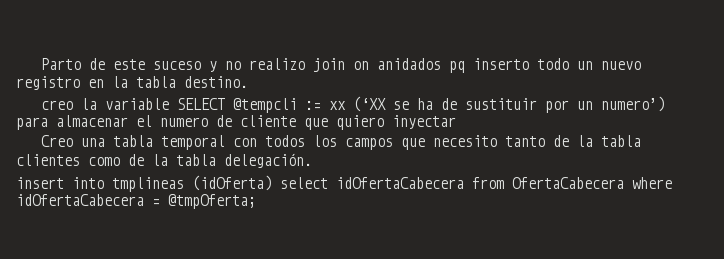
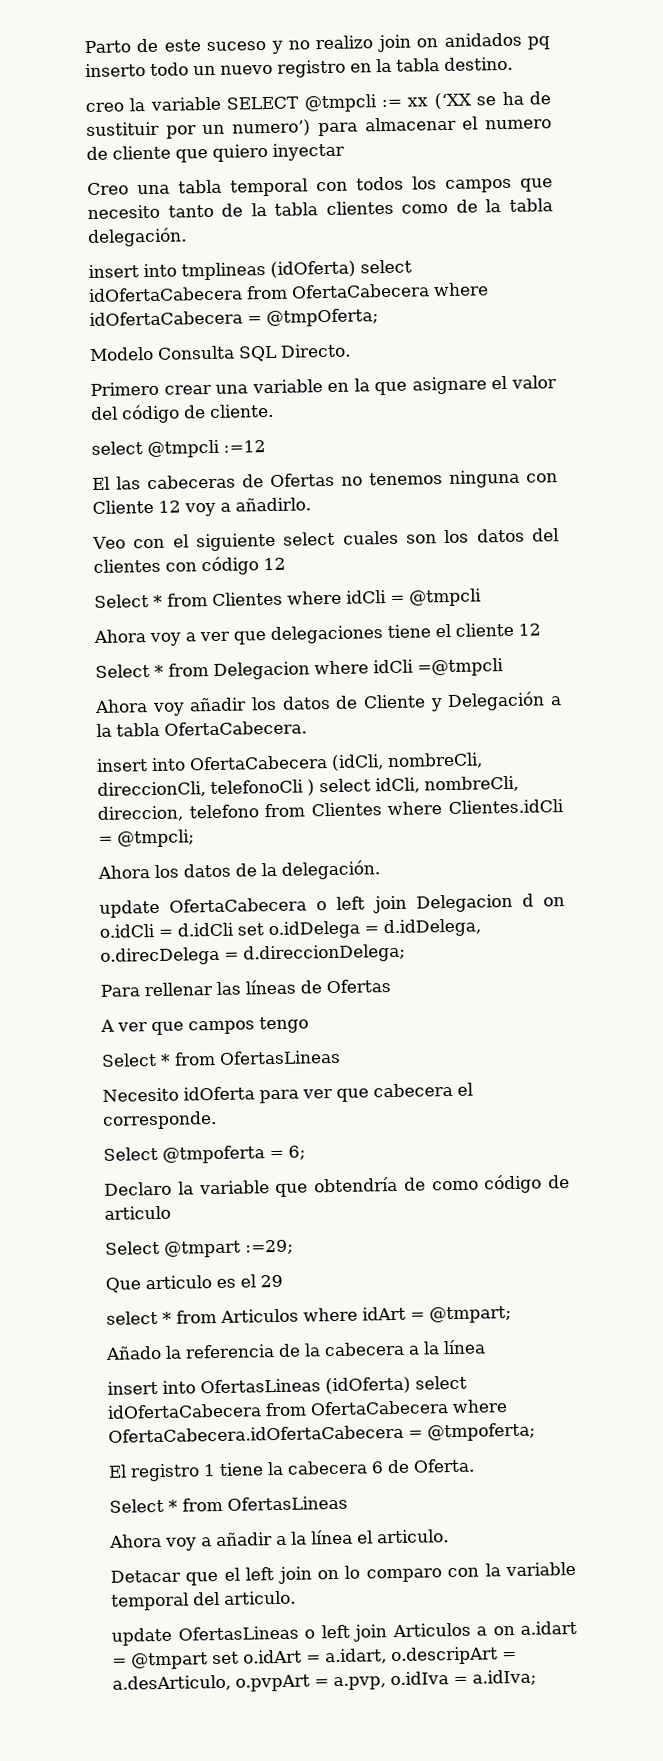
- creo la variable SELECT @tempcli := xx (‘XX se ha de sustituir por un numero’) para almacenar el numero de cliente que quiero inyectar
+ creo la variable SELECT @tmpcli := xx (‘XX se ha de sustituir por un numero’) para almacenar el numero de cliente que quiero inyectar
+ Modelo Consulta SQL Directo.
+ Primero crear una variable en la que asignare el valor del código de cliente.
+ select @tmpcli :=12
+ El las cabeceras de Ofertas no tenemos ninguna con Cliente 12 voy a añadirlo.
+ Veo con el siguiente select cuales son los datos del clientes con código 12
+ Select * from Clientes where idCli = @tmpcli
+ Ahora voy a ver que delegaciones tiene el cliente 12
+ Select * from Delegacion where idCli =@tmpcli
+ Ahora voy añadir los datos de Cliente y Delegación a la tabla OfertaCabecera.
+ insert into OfertaCabecera (idCli, nombreCli, direccionCli, telefonoCli ) select idCli, nombreCli, direccion, telefono from Clientes where Clientes.idCli = @tmpcli;
+ Ahora los datos de la delegación.
+ update OfertaCabecera o left join Delegacion d on o.idCli = d.idCli set o.idDelega = d.idDelega, o.direcDelega = d.direccionDelega;
+ Para rellenar las líneas de Ofertas
+ A ver que campos tengo
+ Select * from OfertasLineas
+ Necesito idOferta para ver que cabecera el corresponde.
+ Select @tmpoferta = 6;
+ Declaro la variable que obtendría de como código de articulo
+ Select @tmpart :=29;
+ Que articulo es el 29
+ select * from Articulos where idArt = @tmpart;
+ Añado la referencia de la cabecera a la línea
+ insert into OfertasLineas (idOferta) select idOfertaCabecera from OfertaCabecera where OfertaCabecera.idOfertaCabecera = @tmpoferta;
+ El registro 1 tiene la cabecera 6 de Oferta.
+ Select * from OfertasLineas
+ Ahora voy a añadir a la línea el articulo.
+ Detacar que el left join on lo comparo con la variable temporal del articulo.
+ update OfertasLineas o left join Articulos a on a.idart = @tmpart set o.idArt = a.idart, o.descripArt = a.desArticulo, o.pvpArt = a.pvp, o.idIva = a.idIva;

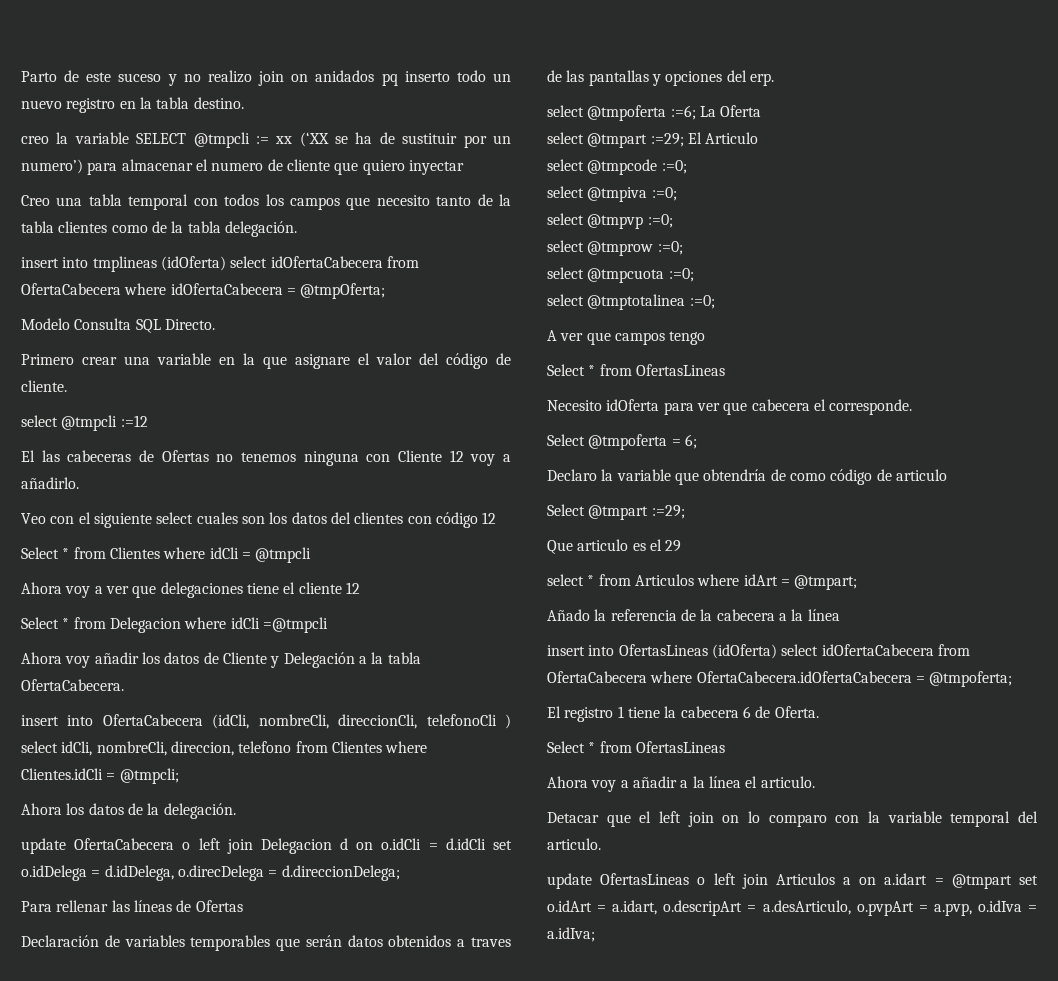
+ Declaración de variables temporables que serán datos obtenidos a traves de las pantallas y opciones del erp.
+ select @tmpoferta :=6; La Oferta
+ select @tmpart :=29; El Articulo
+ select @tmpcode :=0;
+ select @tmpiva :=0;
+ select @tmpvp :=0;
+ select @tmprow :=0;
+ select @tmpcuota :=0;
+ select @tmptotalinea :=0;

